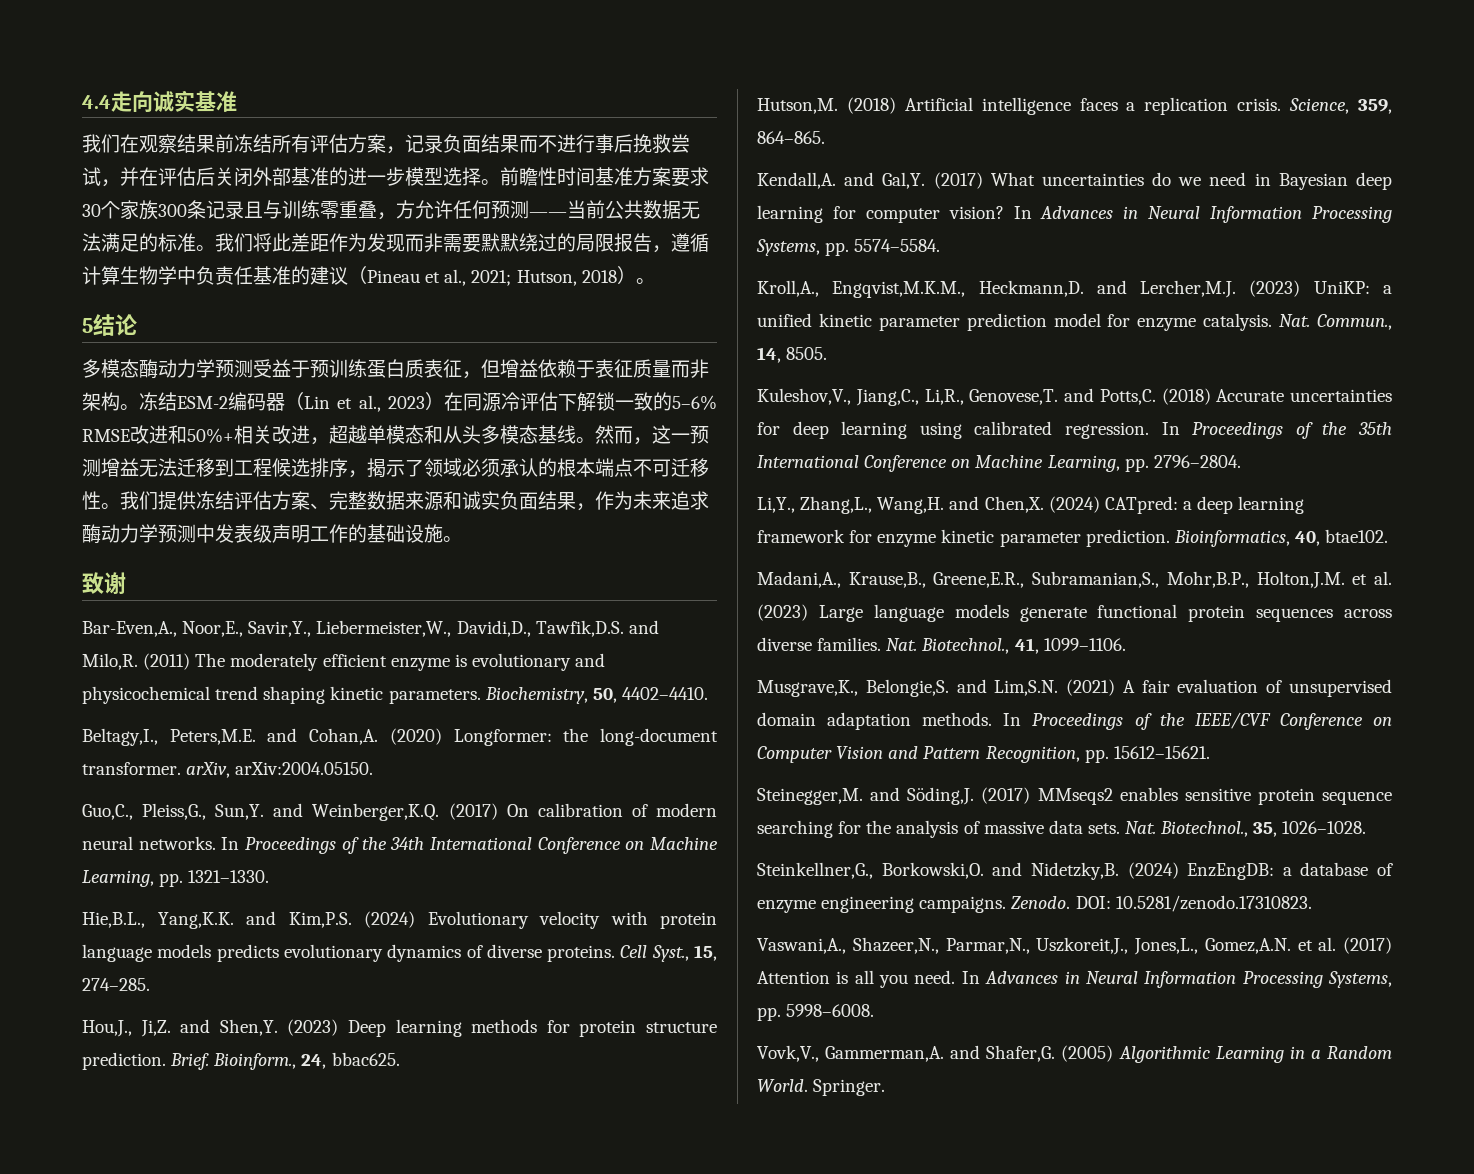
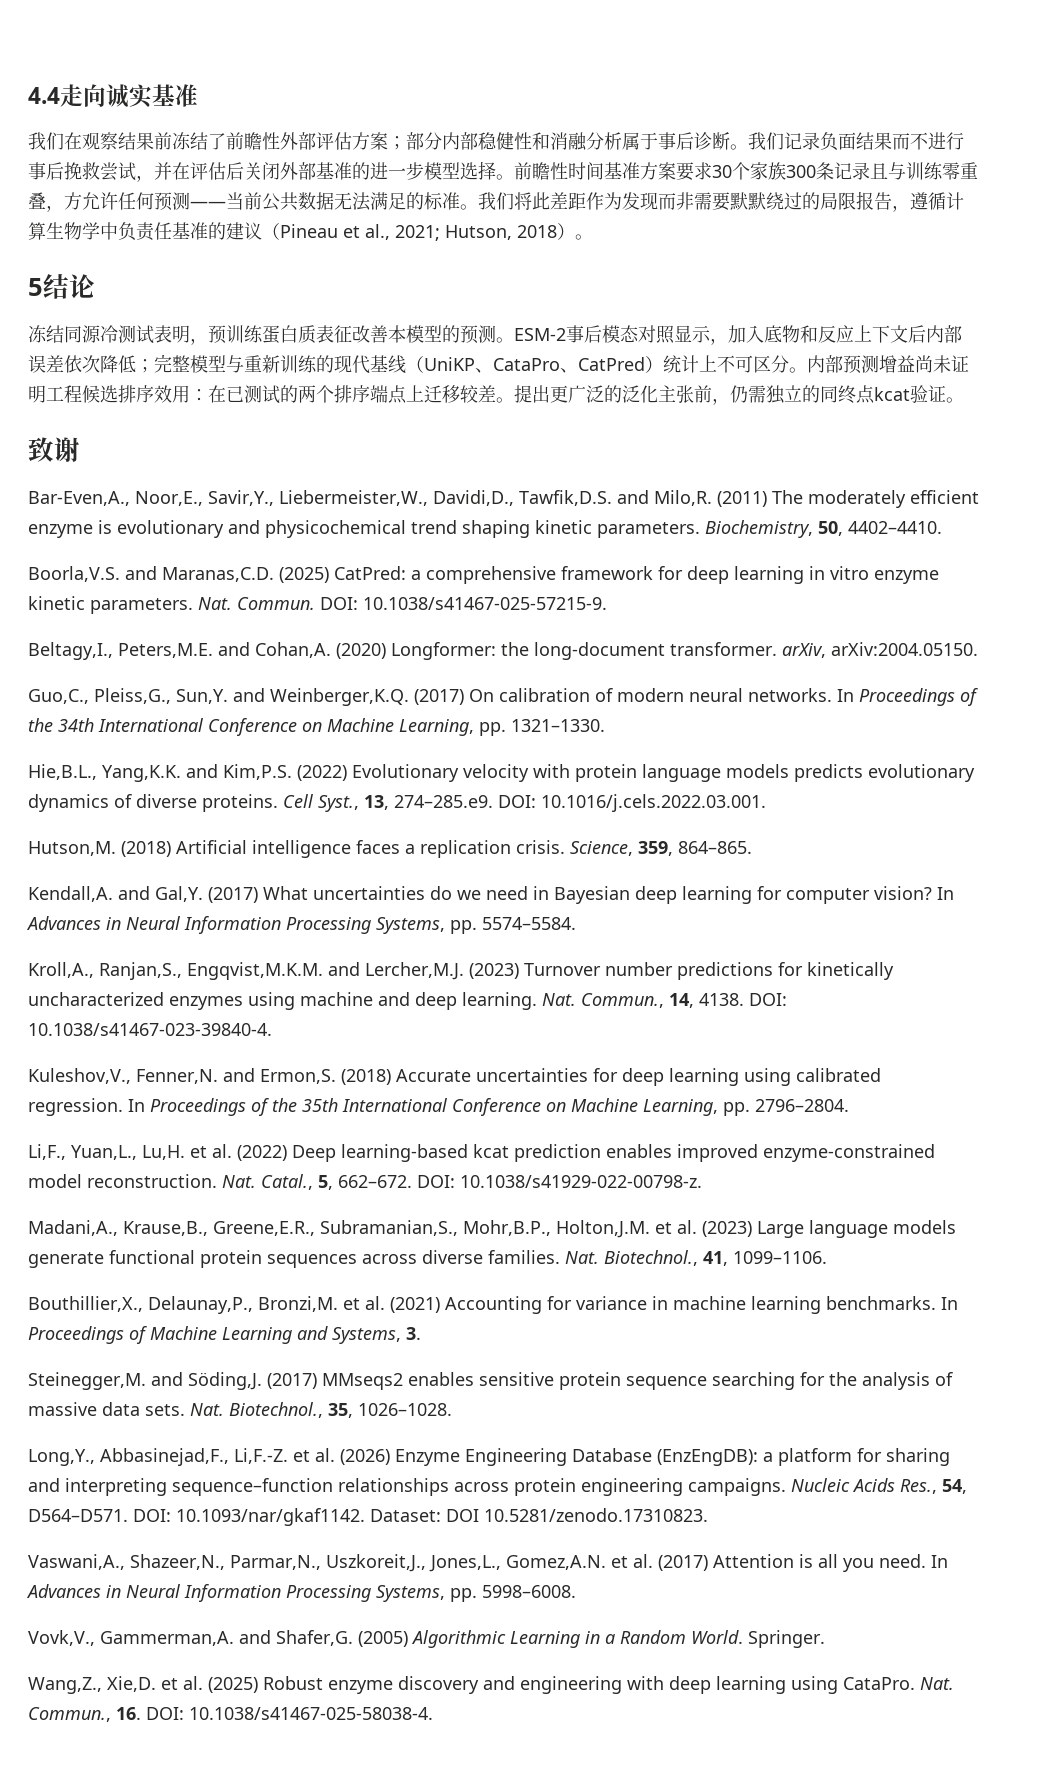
- 我们在观察结果前冻结所有评估方案，记录负面结果而不进行事后挽救尝试，并在评估后关闭外部基准的进一步模型选择。
+ 我们在观察结果前冻结了前瞻性外部评估方案；部分内部稳健性和消融分析属于事后诊断。我们记录负面结果而不进行事后挽救尝试，并在评估后关闭外部基准的进一步模型选择。
- 多模态酶动力学预测受益于预训练蛋白质表征，但增益依赖于表征质量而非架构。冻结ESM-2编码器（Lin et al., 2023）在同源冷评估下解锁一致的5–6% RMSE改进和50%+相关改进，超越单模态和从头多模态基线。然而，这一预测增益无法迁移到工程候选排序，揭示了领域必须承认的根本端点不可迁移性。我们提供冻结评估方案、完整数据来源和诚实负面结果，作为未来追求酶动力学预测中发表级声明工作的基础设施。
+ 冻结同源冷测试表明，预训练蛋白质表征改善本模型的预测。ESM-2事后模态对照显示，加入底物和反应上下文后内部误差依次降低；完整模型与重新训练的现代基线（UniKP、CataPro、CatPred）统计上不可区分。内部预测增益尚未证明工程候选排序效用：在已测试的两个排序端点上迁移较差。提出更广泛的泛化主张前，仍需独立的同终点kcat验证。
+ Boorla,V.S. and Maranas,C.D. (2025) CatPred: a comprehensive framework for deep learning in vitro enzyme kinetic parameters. Nat. Commun. DOI: 10.1038/s41467-025-57215-9.
- Hie,B.L., Yang,K.K. and Kim,P.S. (2024) Evolutionary velocity with protein language models predicts evolutionary dynamics of diverse proteins.
+ Hie,B.L., Yang,K.K. and Kim,P.S. (2022) Evolutionary velocity with protein language models predicts evolutionary dynamics of diverse proteins.
- Cell Syst., 15, 274–285.
- Hou,J., Ji,Z. and Shen,Y. (2023) Deep learning methods for protein structure prediction. Brief. Bioinform., 24, bbac625.
+ Cell Syst., 13, 274–285.e9. DOI: 10.1016/j.cels.2022.03.001.
- Kroll,A., Engqvist,M.K.M., Heckmann,D. and Lercher,M.J. (2023) UniKP: a unified kinetic parameter prediction model for enzyme catalysis. Nat. Commun., 14, 8505.
- Kuleshov,V., Jiang,C., Li,R., Genovese,T. and Potts,C.
+ Kroll,A., Ranjan,S., Engqvist,M.K.M. and Lercher,M.J. (2023) Turnover number predictions for kinetically uncharacterized enzymes using machine and deep learning. Nat. Commun., 14, 4138. DOI: 10.1038/s41467-023-39840-4.
+ Kuleshov,V., Fenner,N. and Ermon,S.
- Li,Y., Zhang,L., Wang,H. and Chen,X. (2024) CATpred: a deep learning framework for enzyme kinetic parameter prediction. Bioinformatics, 40, btae102.
+ Li,F., Yuan,L., Lu,H. et al. (2022) Deep learning-based kcat prediction enables improved enzyme-constrained model reconstruction. Nat. Catal., 5, 662–672. DOI: 10.1038/s41929-022-00798-z.
- Musgrave,K., Belongie,S. and Lim,S.N. (2021) A fair evaluation of unsupervised domain adaptation methods. In Proceedings of the IEEE/CVF Conference on Computer Vision and Pattern Recognition, pp. 15612–15621.
+ Bouthillier,X., Delaunay,P., Bronzi,M. et al. (2021) Accounting for variance in machine learning benchmarks. In Proceedings of Machine Learning and Systems, 3.
- Steinkellner,G., Borkowski,O. and Nidetzky,B. (2024) EnzEngDB: a database of enzyme engineering campaigns. Zenodo. DOI: 10.5281/zenodo.17310823.
+ Long,Y., Abbasinejad,F., Li,F.-Z. et al. (2026) Enzyme Engineering Database (EnzEngDB): a platform for sharing and interpreting sequence–function relationships across protein engineering campaigns. Nucleic Acids Res., 54, D564–D571. DOI: 10.1093/nar/gkaf1142. Dataset: DOI 10.5281/zenodo.17310823.
+ Wang,Z., Xie,D. et al. (2025) Robust enzyme discovery and engineering with deep learning using CataPro. Nat. Commun., 16. DOI: 10.1038/s41467-025-58038-4.

